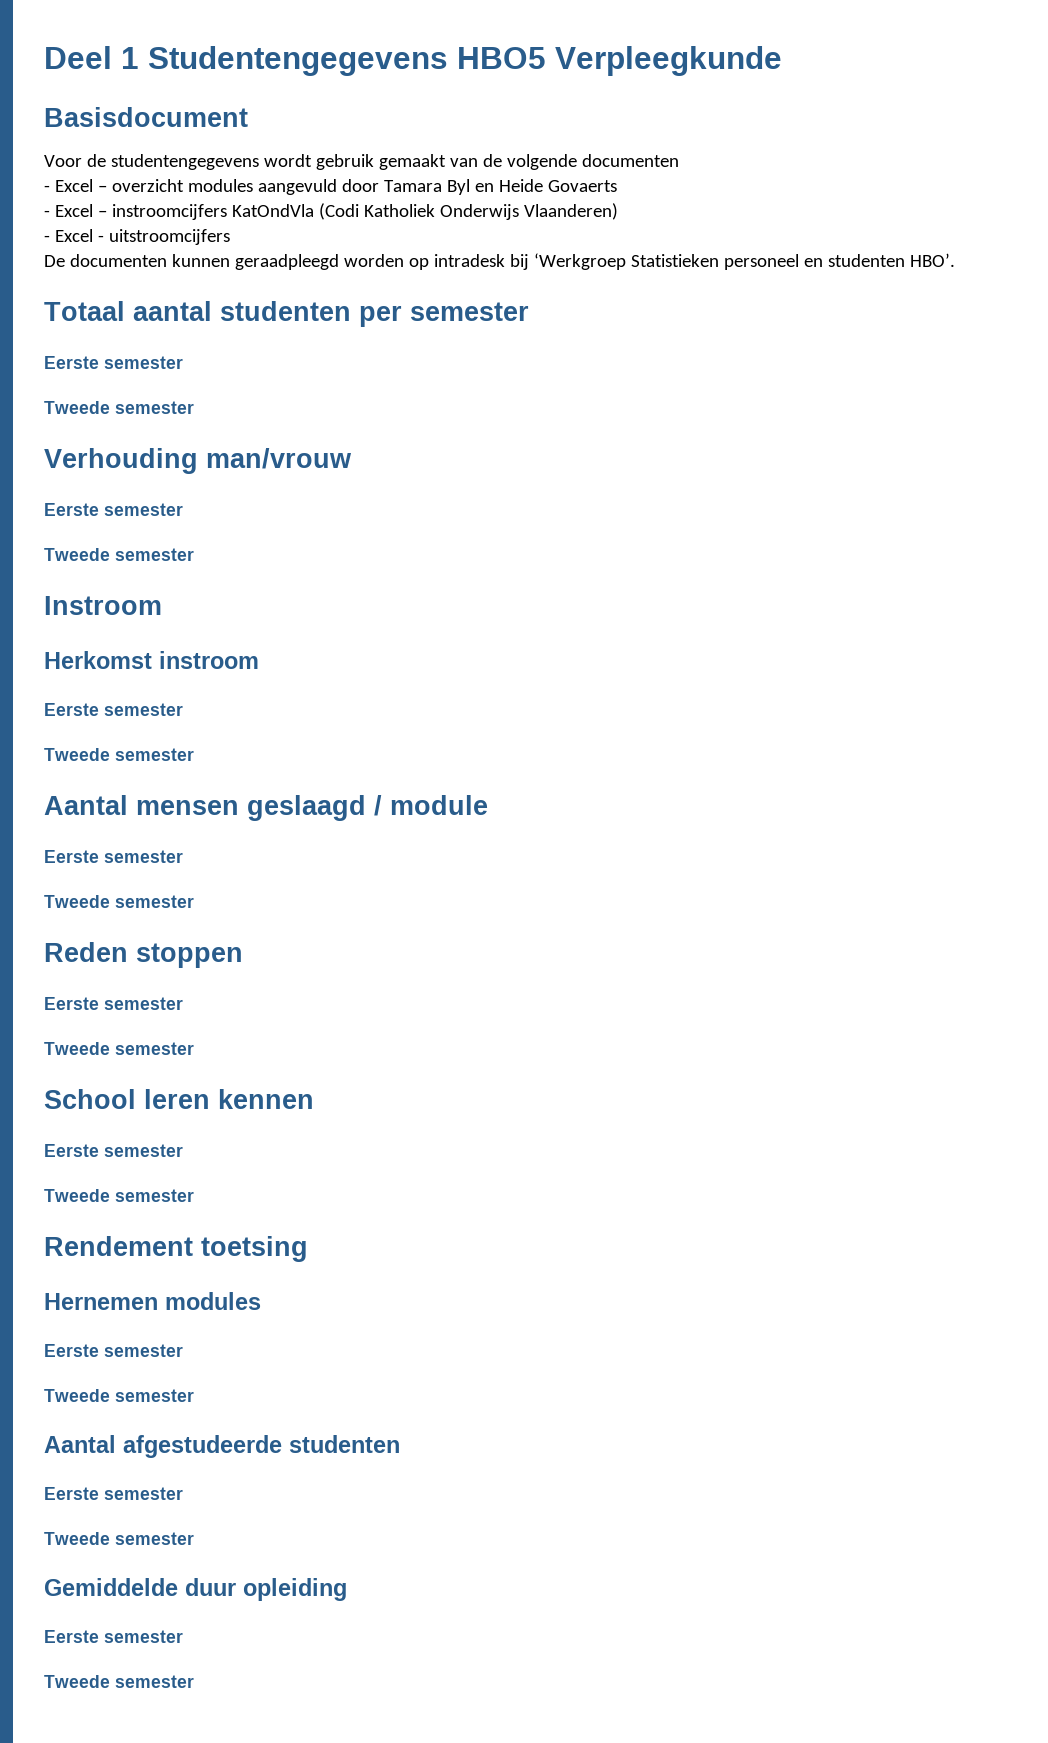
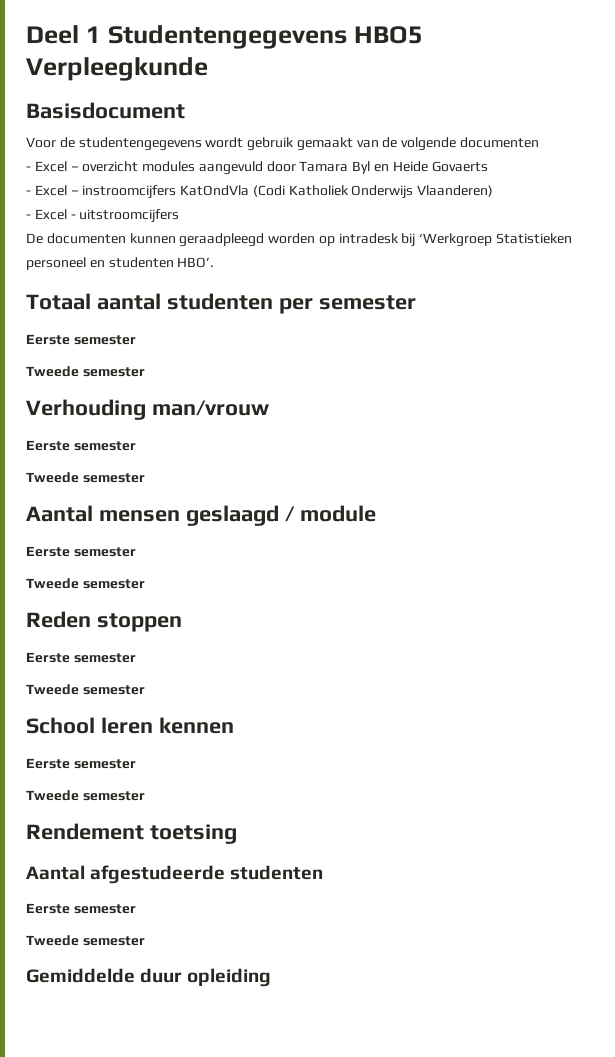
- Instroom
- Herkomst instroom
- Eerste semester
- Tweede semester
- Hernemen modules
- Eerste semester
- Tweede semester
  Gemiddelde duur opleiding
- Eerste semester
- Tweede semester

